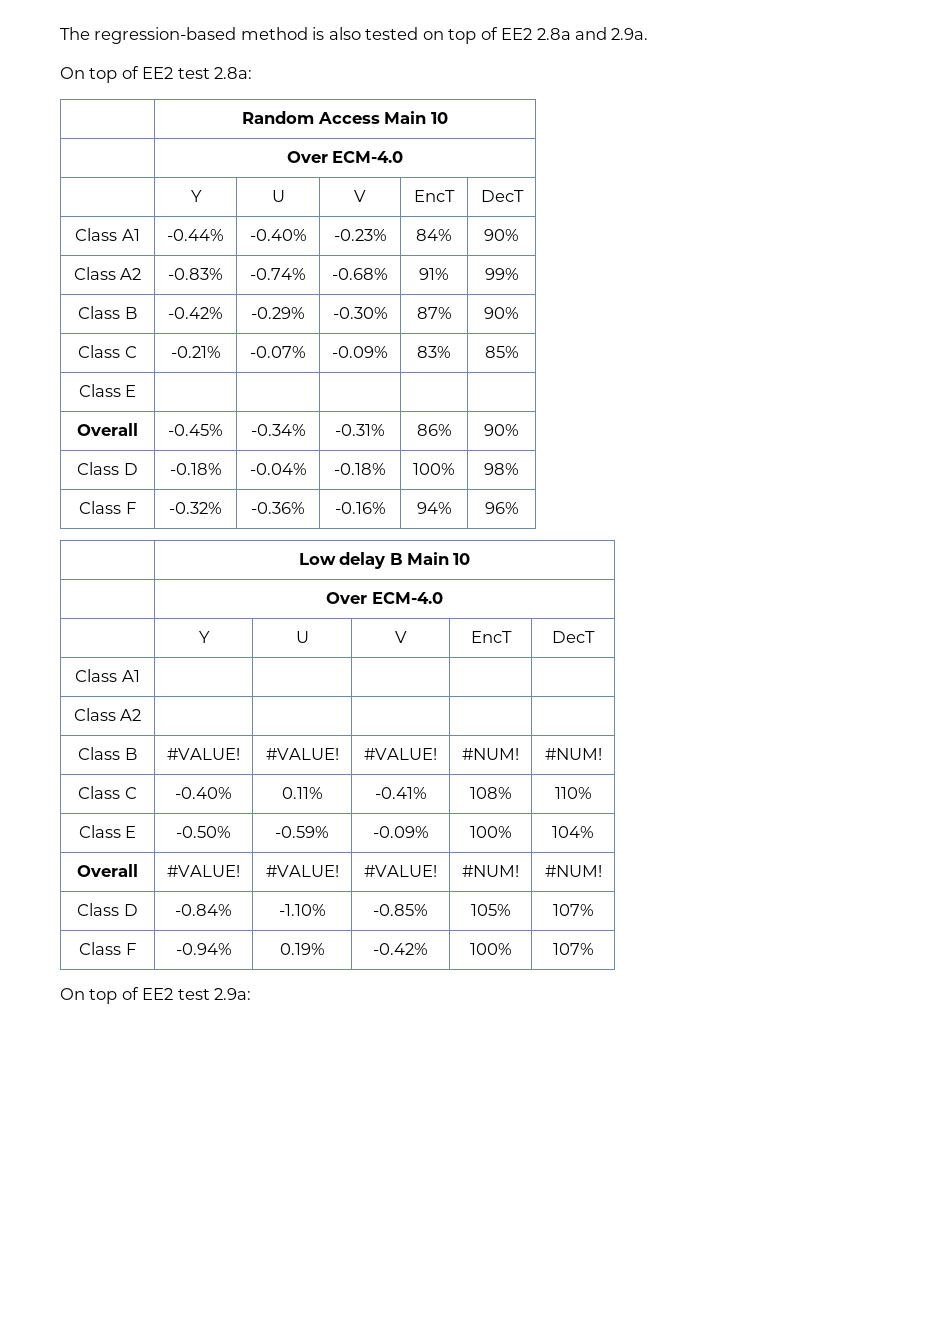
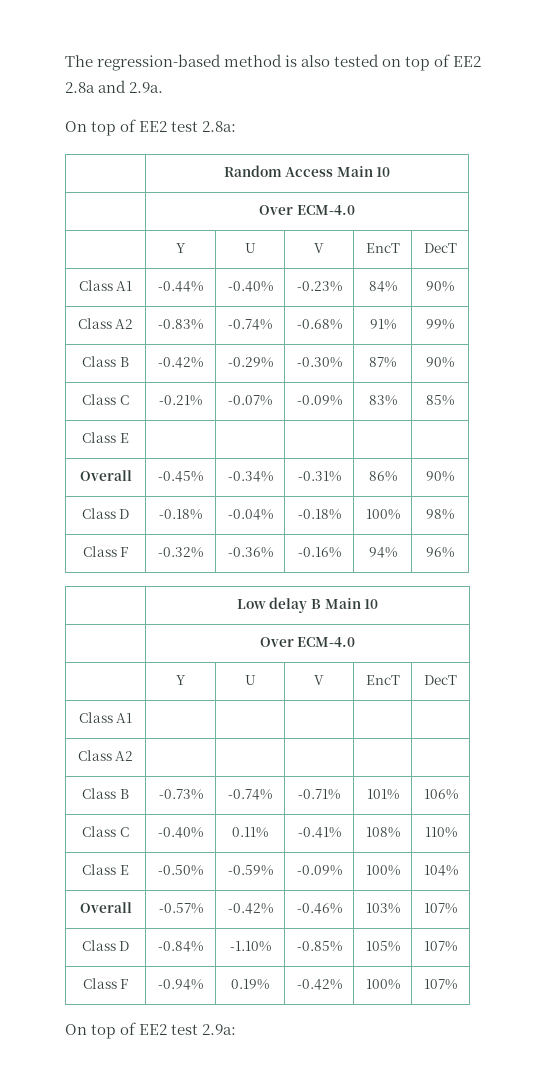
- Class B | #VALUE! | #VALUE! | #VALUE! | #NUM! | #NUM!
+ Class B | -0.73% | -0.74% | -0.71% | 101% | 106%
- Overall | #VALUE! | #VALUE! | #VALUE! | #NUM! | #NUM!
+ Overall | -0.57% | -0.42% | -0.46% | 103% | 107%

